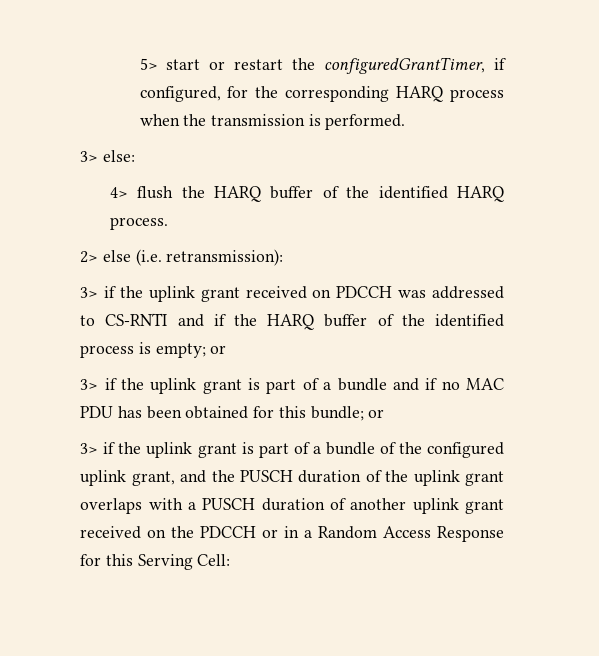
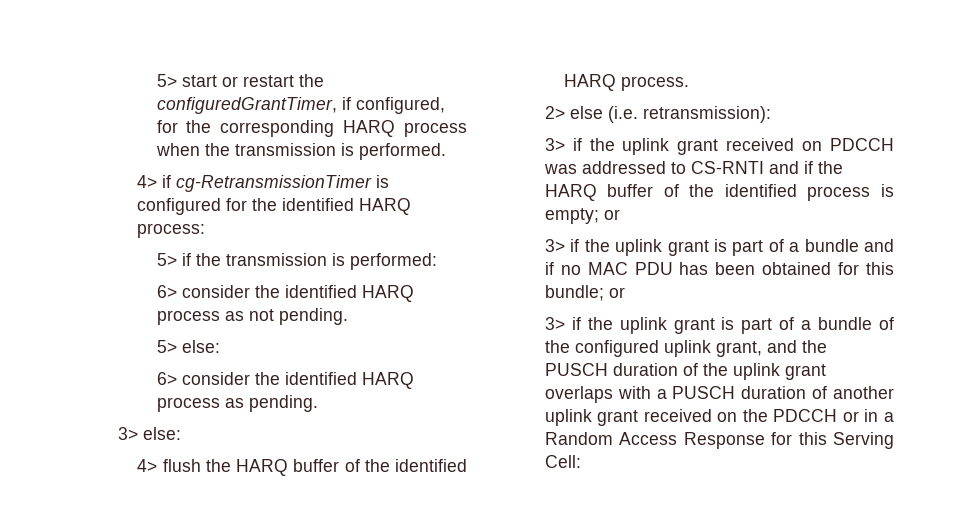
+ 4> if cg-RetransmissionTimer is configured for the identified HARQ process:
+ 5> if the transmission is performed:
+ 6> consider the identified HARQ process as not pending.
+ 5> else:
+ 6> consider the identified HARQ process as pending.

